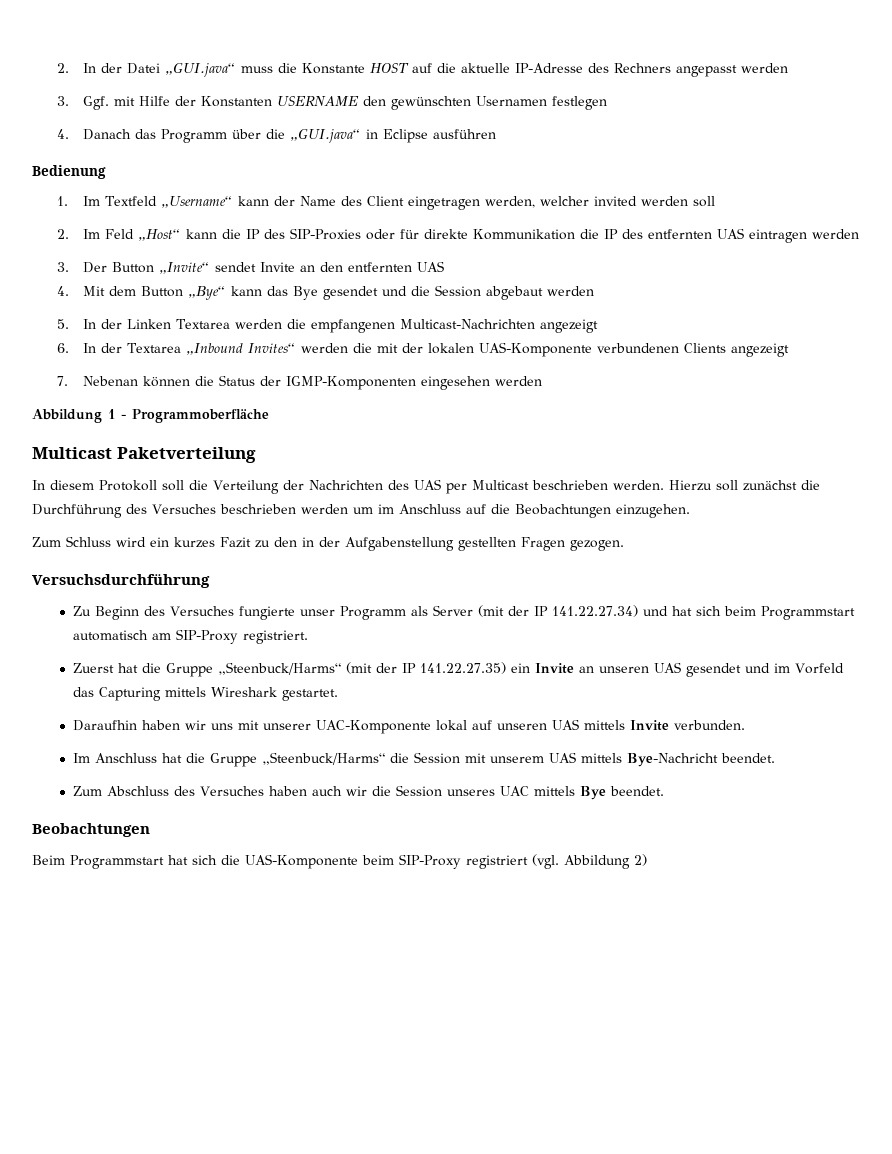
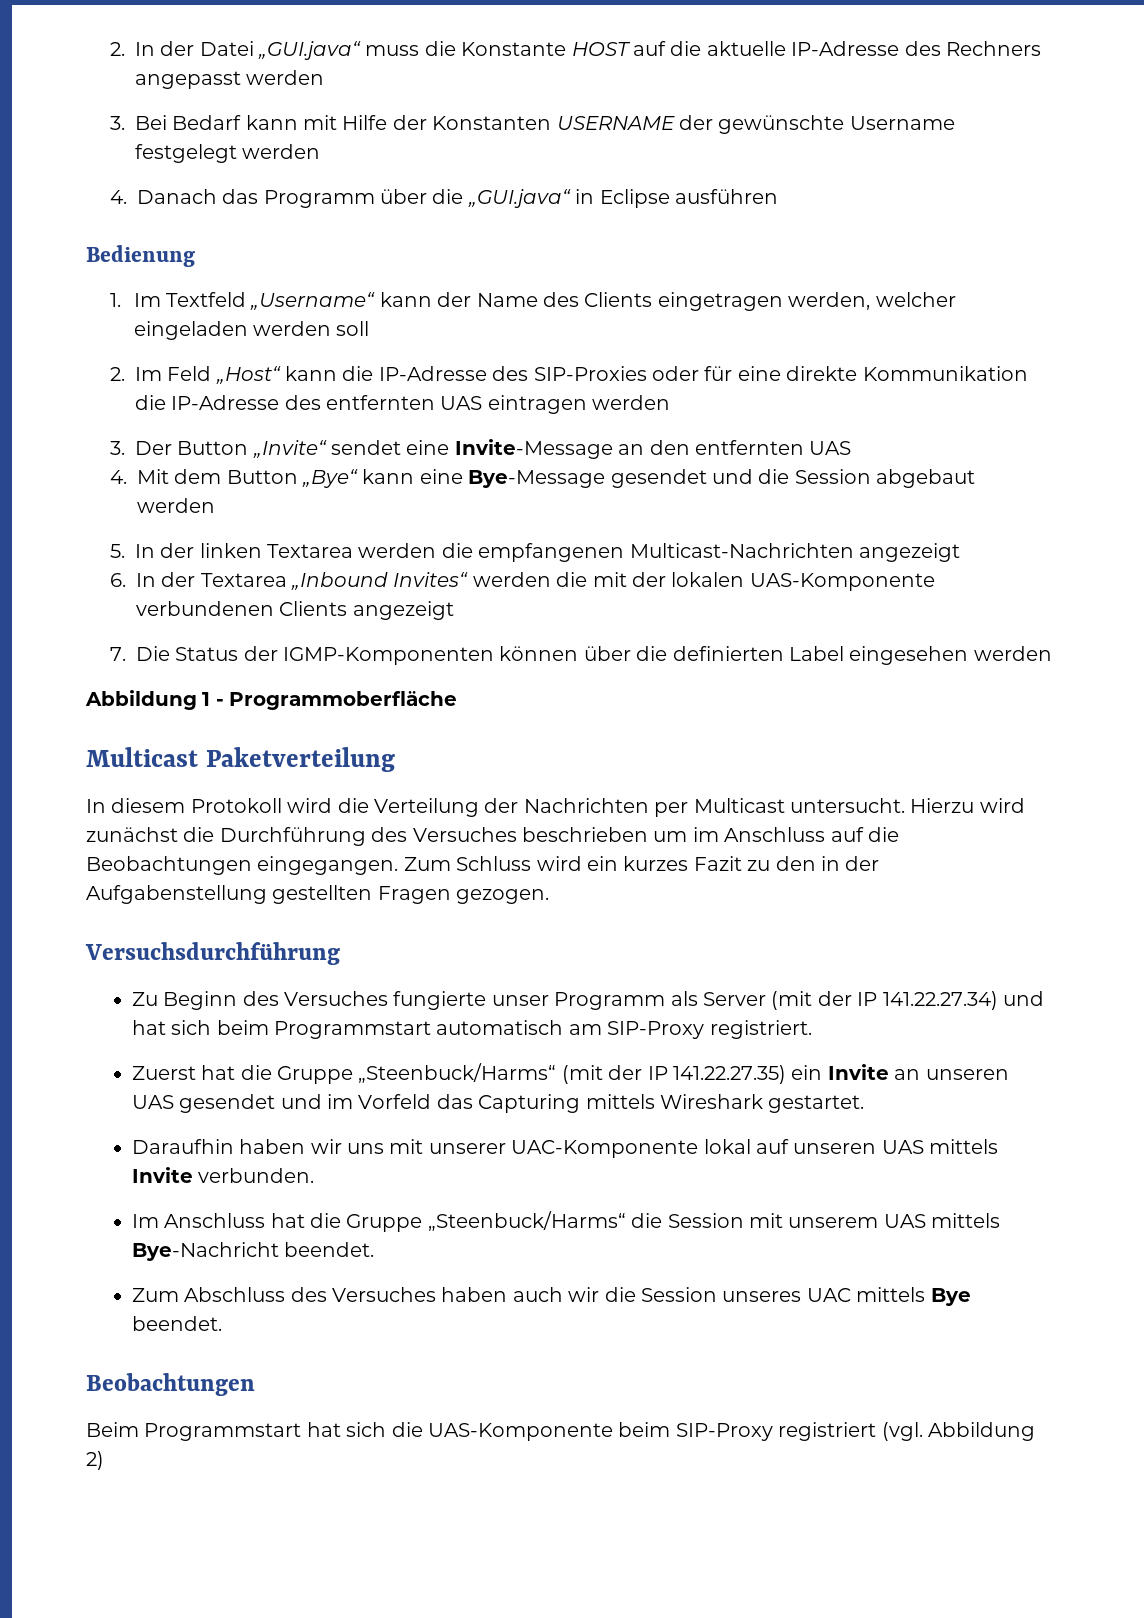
- 3. Ggf. mit Hilfe der Konstanten USERNAME den gewünschten Usernamen festlegen
+ 3. Bei Bedarf kann mit Hilfe der Konstanten USERNAME der gewünschte Username festgelegt werden
- 1. Im Textfeld „Username“ kann der Name des Client eingetragen werden, welcher invited werden soll
+ 1. Im Textfeld „Username“ kann der Name des Clients eingetragen werden, welcher eingeladen werden soll
- 2. Im Feld „Host“ kann die IP des SIP-Proxies oder für direkte Kommunikation die IP des entfernten UAS eintragen werden
+ 2. Im Feld „Host“ kann die IP-Adresse des SIP-Proxies oder für eine direkte Kommunikation die IP-Adresse des entfernten UAS eintragen werden
- 3. Der Button „Invite“ sendet Invite an den entfernten UAS
+ 3. Der Button „Invite“ sendet eine Invite-Message an den entfernten UAS
- 4. Mit dem Button „Bye“ kann das Bye gesendet und die Session abgebaut werden
+ 4. Mit dem Button „Bye“ kann eine Bye-Message gesendet und die Session abgebaut werden
- 5. In der Linken Textarea werden die empfangenen Multicast-Nachrichten angezeigt
+ 5. In der linken Textarea werden die empfangenen Multicast-Nachrichten angezeigt
- 7. Nebenan können die Status der IGMP-Komponenten eingesehen werden
+ 7. Die Status der IGMP-Komponenten können über die definierten Label eingesehen werden
- In diesem Protokoll soll die Verteilung der Nachrichten des UAS per Multicast beschrieben werden. Hierzu soll zunächst die Durchführung des Versuches beschrieben werden um im Anschluss auf die Beobachtungen einzugehen.
- Zum Schluss wird ein kurzes Fazit zu den in der Aufgabenstellung gestellten Fragen gezogen.
+ In diesem Protokoll wird die Verteilung der Nachrichten per Multicast untersucht. Hierzu wird zunächst die Durchführung des Versuches beschrieben um im Anschluss auf die Beobachtungen eingegangen. Zum Schluss wird ein kurzes Fazit zu den in der Aufgabenstellung gestellten Fragen gezogen.

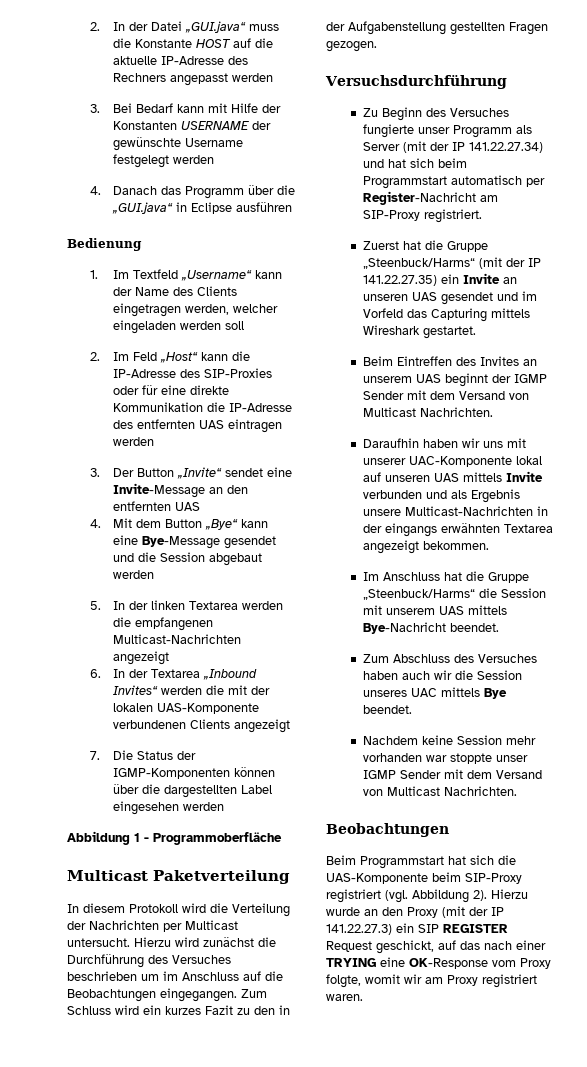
- 7. Die Status der IGMP-Komponenten können über die definierten Label eingesehen werden
+ 7. Die Status der IGMP-Komponenten können über die dargestellten Label eingesehen werden
- Zu Beginn des Versuches fungierte unser Programm als Server (mit der IP 141.22.27.34) und hat sich beim Programmstart automatisch am SIP-Proxy registriert.
+ Zu Beginn des Versuches fungierte unser Programm als Server (mit der IP 141.22.27.34) und hat sich beim Programmstart automatisch per Register-Nachricht am SIP-Proxy registriert.
+ Beim Eintreffen des Invites an unserem UAS beginnt der IGMP Sender mit dem Versand von Multicast Nachrichten.
- Daraufhin haben wir uns mit unserer UAC-Komponente lokal auf unseren UAS mittels Invite verbunden.
+ Daraufhin haben wir uns mit unserer UAC-Komponente lokal auf unseren UAS mittels Invite verbunden und als Ergebnis unsere Multicast-Nachrichten in der eingangs erwähnten Textarea angezeigt bekommen.
+ Nachdem keine Session mehr vorhanden war stoppte unser IGMP Sender mit dem Versand von Multicast Nachrichten.
- Beim Programmstart hat sich die UAS-Komponente beim SIP-Proxy registriert (vgl. Abbildung 2)
+ Beim Programmstart hat sich die UAS-Komponente beim SIP-Proxy registriert (vgl. Abbildung 2). Hierzu wurde an den Proxy (mit der IP 141.22.27.3) ein SIP REGISTER Request geschickt, auf das nach einer TRYING eine OK-Response vom Proxy folgte, womit wir am Proxy registriert waren.

